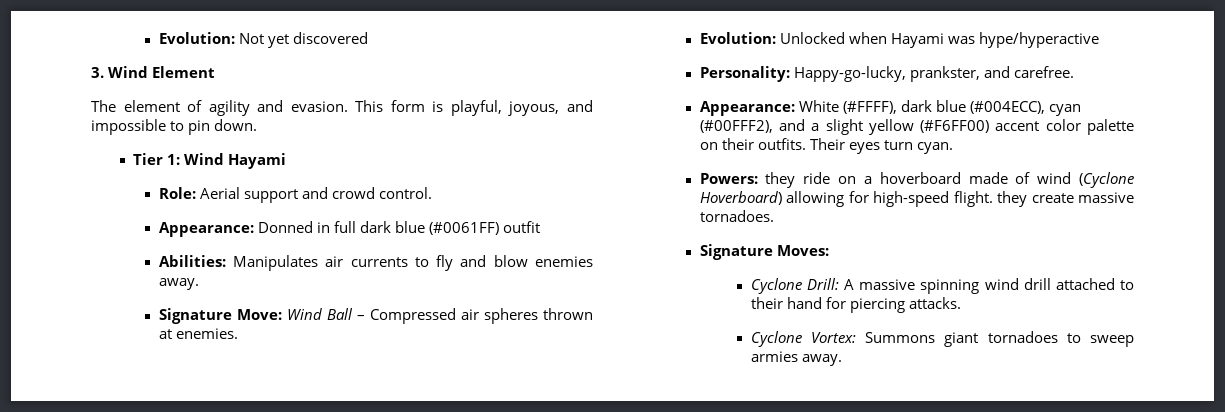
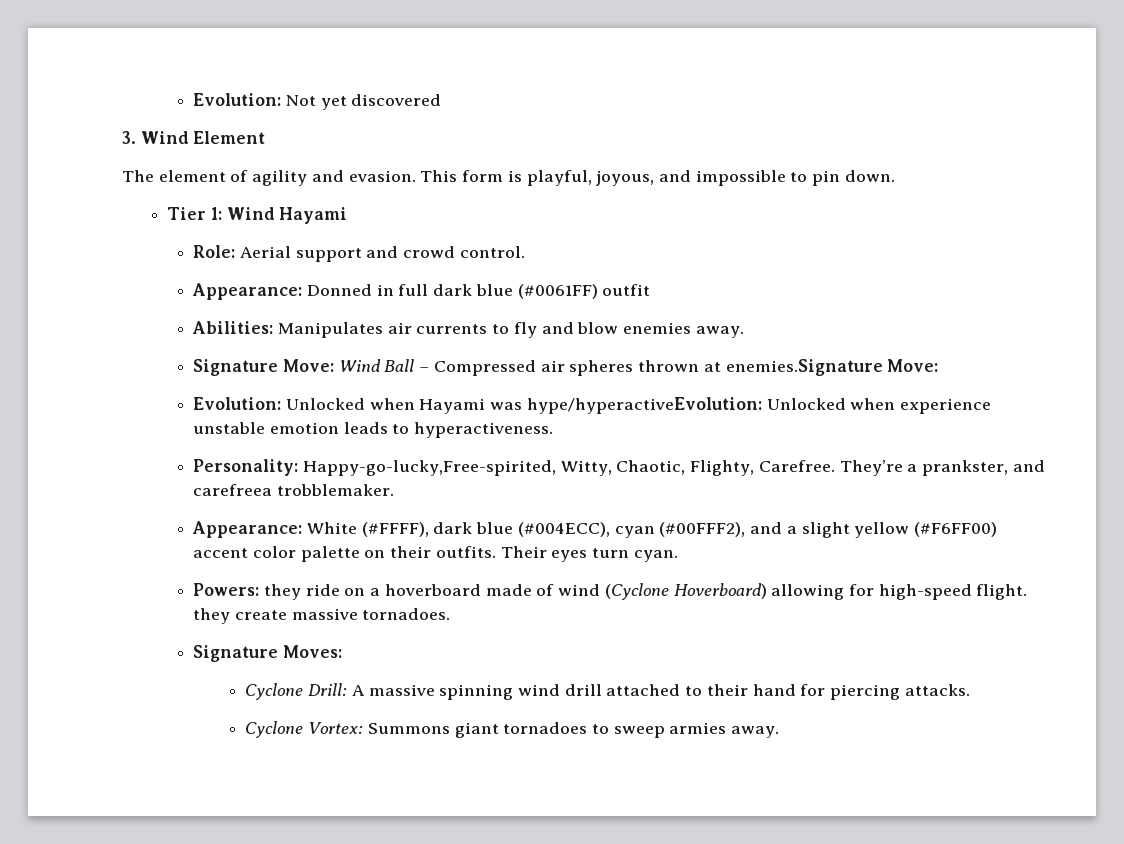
- Signature Move: Wind Ball – Compressed air spheres thrown at enemies.
+ Signature Move: Wind Ball – Compressed air spheres thrown at enemies.Signature Move:
- Evolution: Unlocked when Hayami was hype/hyperactive
- Personality: Happy-go-lucky, prankster, and carefree.
+ Evolution: Unlocked when Hayami was hype/hyperactiveEvolution: Unlocked when experience unstable emotion leads to hyperactiveness.
+ Personality: Happy-go-lucky,Free-spirited, Witty, Chaotic, Flighty, Carefree. They’re a prankster, and carefreea trobblemaker.

